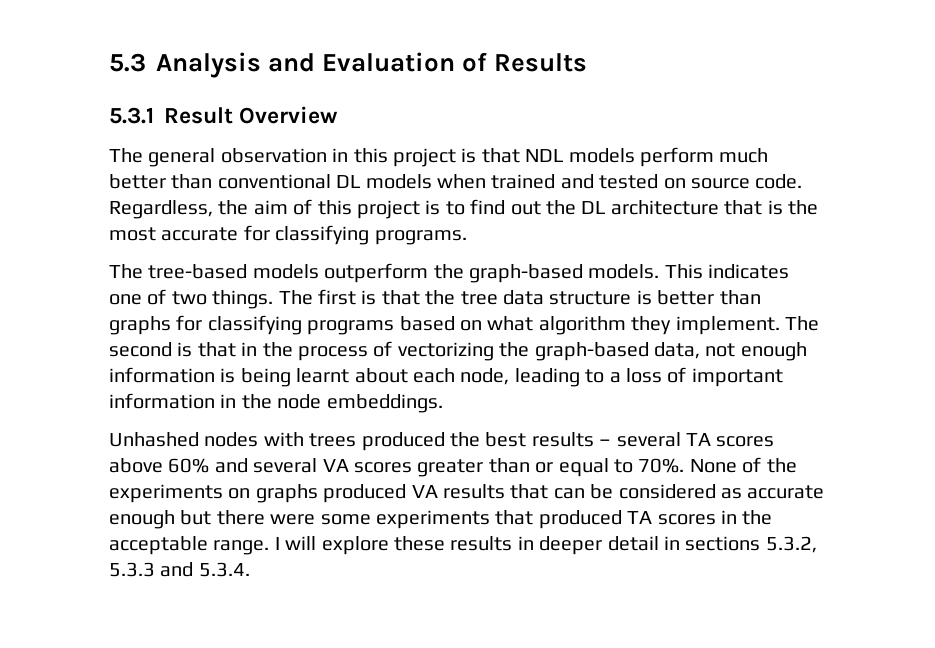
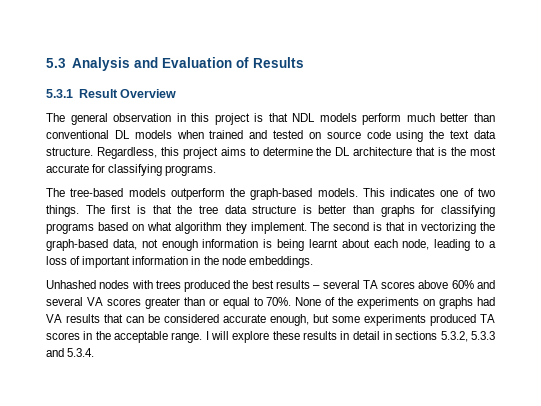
- The general observation in this project is that NDL models perform much better than conventional DL models when trained and tested on source code. Regardless, the aim of this project is to find out the DL architecture that is the most accurate for classifying programs.
+ The general observation in this project is that NDL models perform much better than conventional DL models when trained and tested on source code using the text data structure. Regardless, this project aims to determine the DL architecture that is the most accurate for classifying programs.
- The second is that in the process of vectorizing the graph-based data, not enough information is being learnt about each node, leading to a loss of important information in the node embeddings.
+ The second is that in vectorizing the graph-based data, not enough information is being learnt about each node, leading to a loss of important information in the node embeddings.
- None of the experiments on graphs produced VA results that can be considered as accurate enough but there were some experiments that produced TA scores in the acceptable range.
+ None of the experiments on graphs had VA results that can be considered accurate enough, but some experiments produced TA scores in the acceptable range.
- I will explore these results in deeper detail in sections 5.3.2, 5.3.3 and 5.3.4.
+ I will explore these results in detail in sections 5.3.2, 5.3.3 and 5.3.4.

